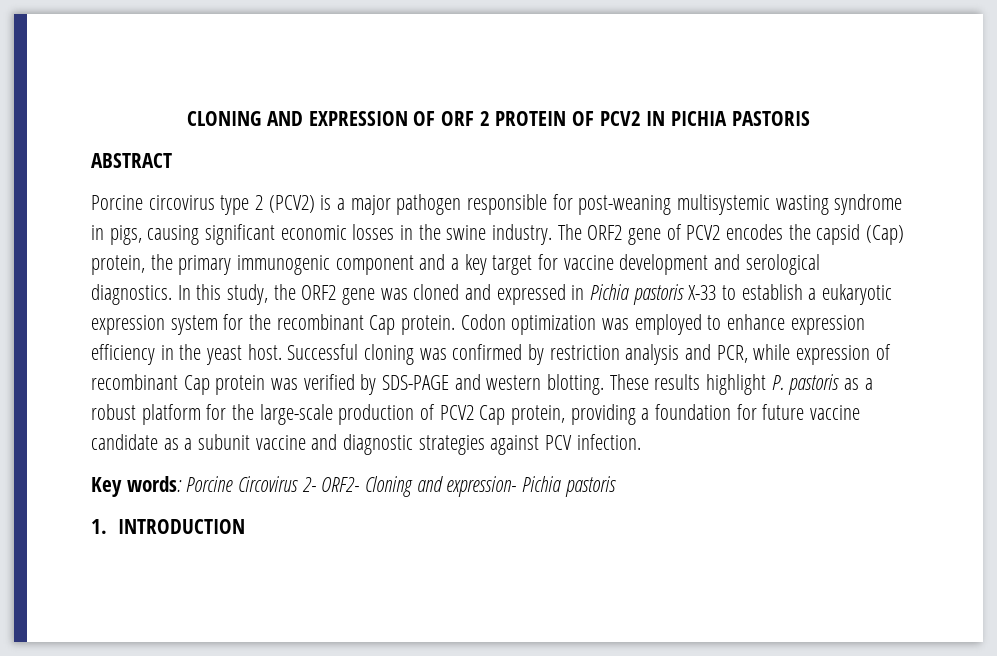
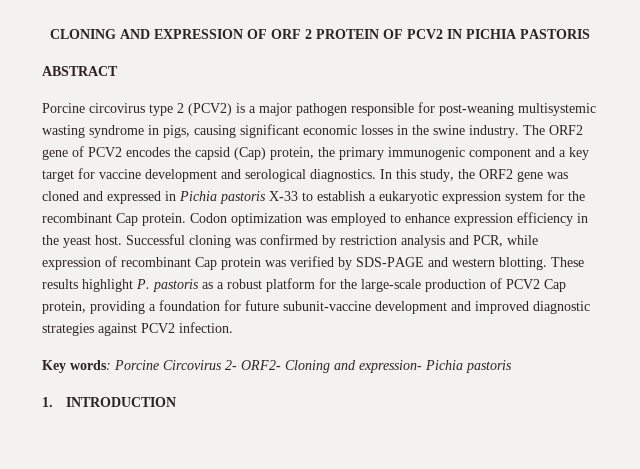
- These results highlight P. pastoris as a robust platform for the large-scale production of PCV2 Cap protein, providing a foundation for future vaccine candidate as a subunit vaccine and diagnostic strategies against PCV infection.
+ These results highlight P. pastoris as a robust platform for the large-scale production of PCV2 Cap protein, providing a foundation for future subunit-vaccine development and improved diagnostic strategies against PCV2 infection.

